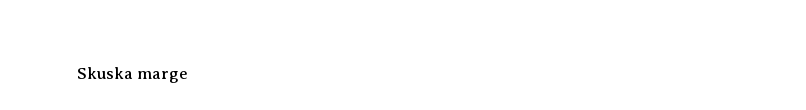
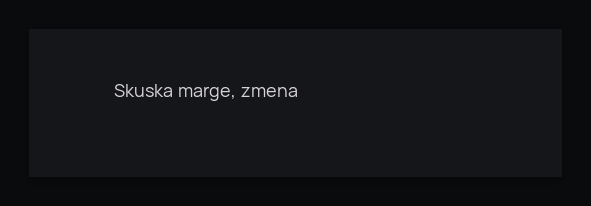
- Skuska marge
+ Skuska marge, zmena

